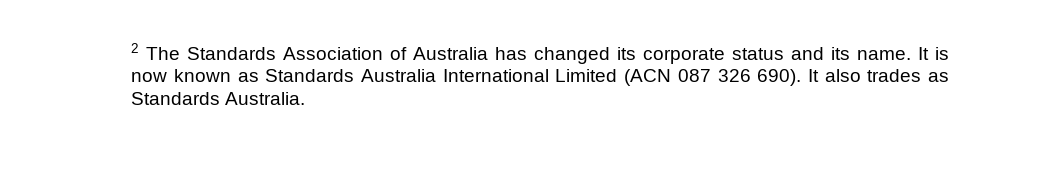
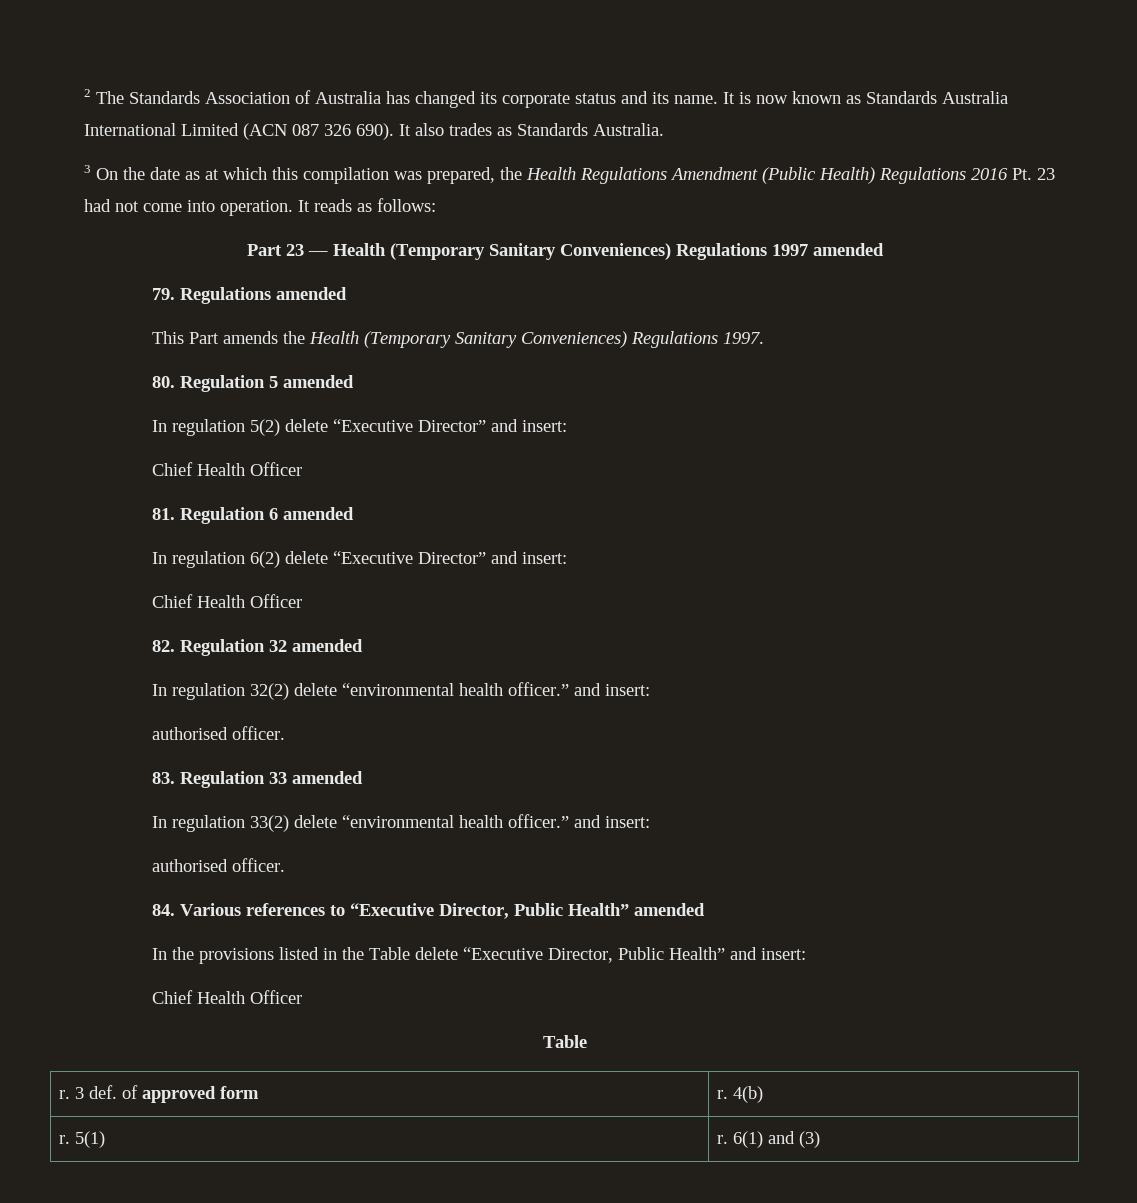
+ 3 On the date as at which this compilation was prepared, the Health Regulations Amendment (Public Health) Regulations 2016 Pt. 23 had not come into operation. It reads as follows:
+ Part 23 — Health (Temporary Sanitary Conveniences) Regulations 1997 amended
+ 79. Regulations amended
+ This Part amends the Health (Temporary Sanitary Conveniences) Regulations 1997.
+ 80. Regulation 5 amended
+ In regulation 5(2) delete “Executive Director” and insert:
+ Chief Health Officer
+ 81. Regulation 6 amended
+ In regulation 6(2) delete “Executive Director” and insert:
+ Chief Health Officer
+ 82. Regulation 32 amended
+ In regulation 32(2) delete “environmental health officer.” and insert:
+ authorised officer.
+ 83. Regulation 33 amended
+ In regulation 33(2) delete “environmental health officer.” and insert:
+ authorised officer.
+ 84. Various references to “Executive Director, Public Health” amended
+ In the provisions listed in the Table delete “Executive Director, Public Health” and insert:
+ Chief Health Officer
+ Table
+ r. 3 def. of approved form | r. 4(b)
+ r. 5(1) | r. 6(1) and (3)

